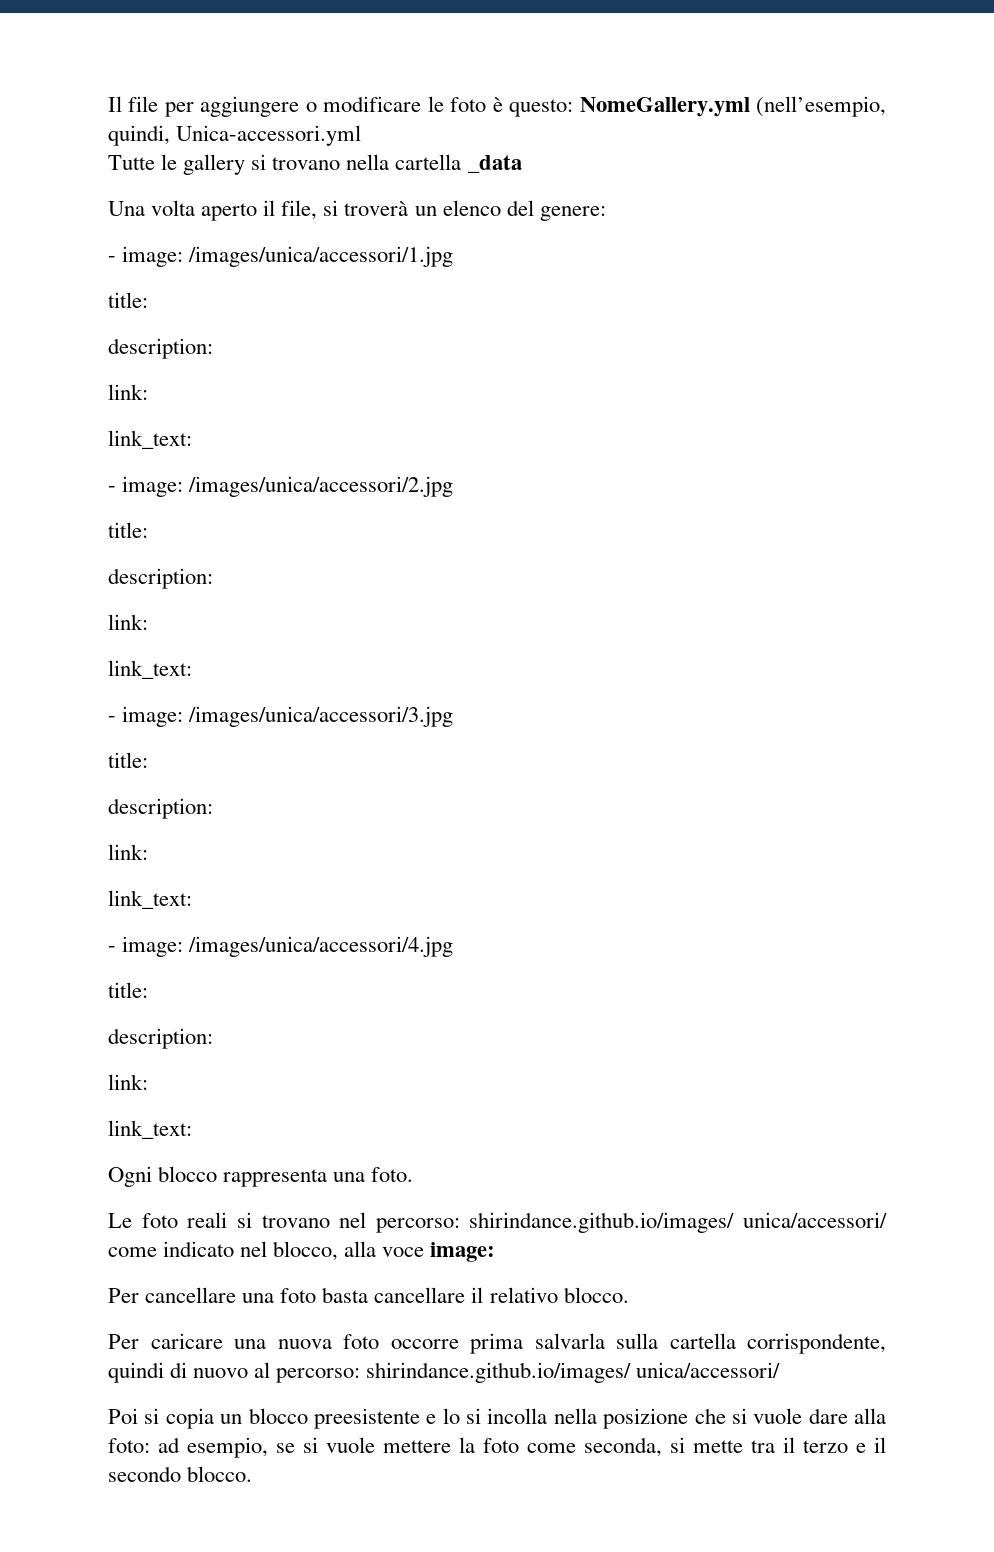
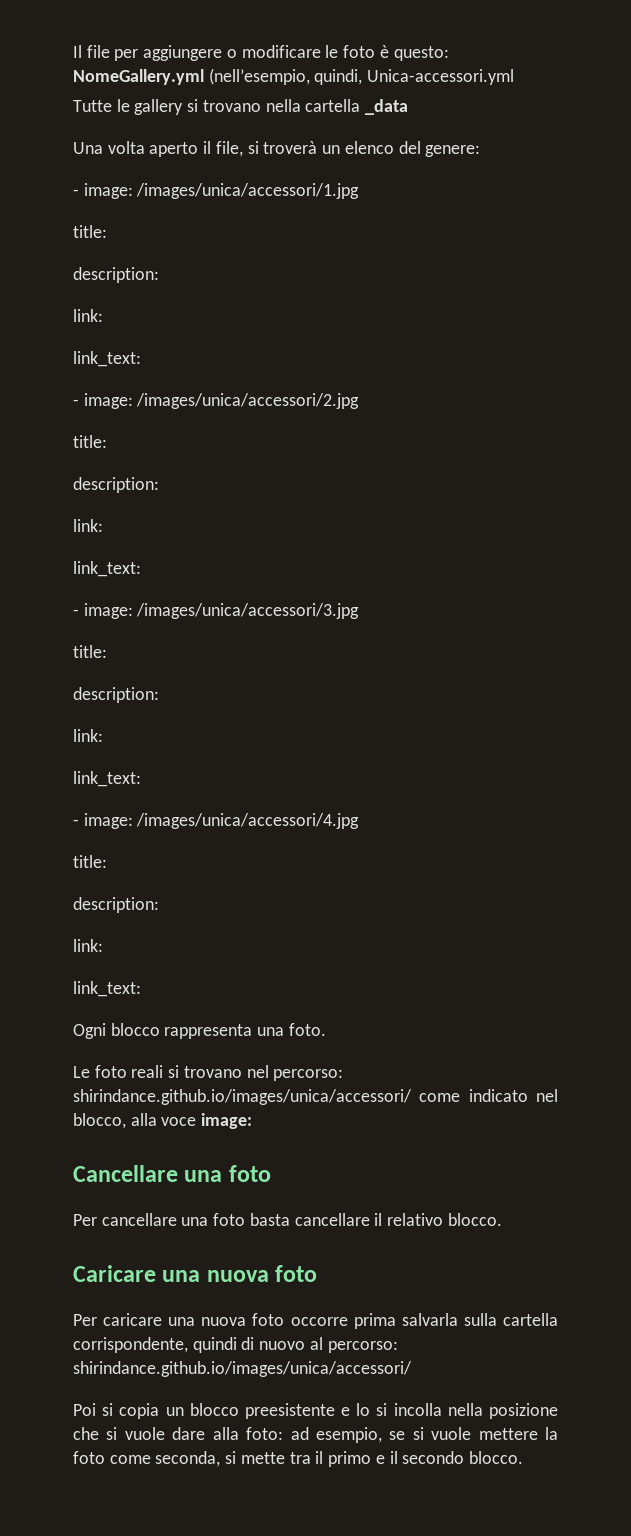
- Le foto reali si trovano nel percorso: shirindance.github.io/images/ unica/accessori/ come indicato nel blocco, alla voce image:
+ Le foto reali si trovano nel percorso: shirindance.github.io/images/unica/accessori/ come indicato nel blocco, alla voce image:
+ Cancellare una foto
+ Caricare una nuova foto
- Per caricare una nuova foto occorre prima salvarla sulla cartella corrispondente, quindi di nuovo al percorso: shirindance.github.io/images/ unica/accessori/
+ Per caricare una nuova foto occorre prima salvarla sulla cartella corrispondente, quindi di nuovo al percorso: shirindance.github.io/images/unica/accessori/
- Poi si copia un blocco preesistente e lo si incolla nella posizione che si vuole dare alla foto: ad esempio, se si vuole mettere la foto come seconda, si mette tra il terzo e il secondo blocco.
+ Poi si copia un blocco preesistente e lo si incolla nella posizione che si vuole dare alla foto: ad esempio, se si vuole mettere la foto come seconda, si mette tra il primo e il secondo blocco.

